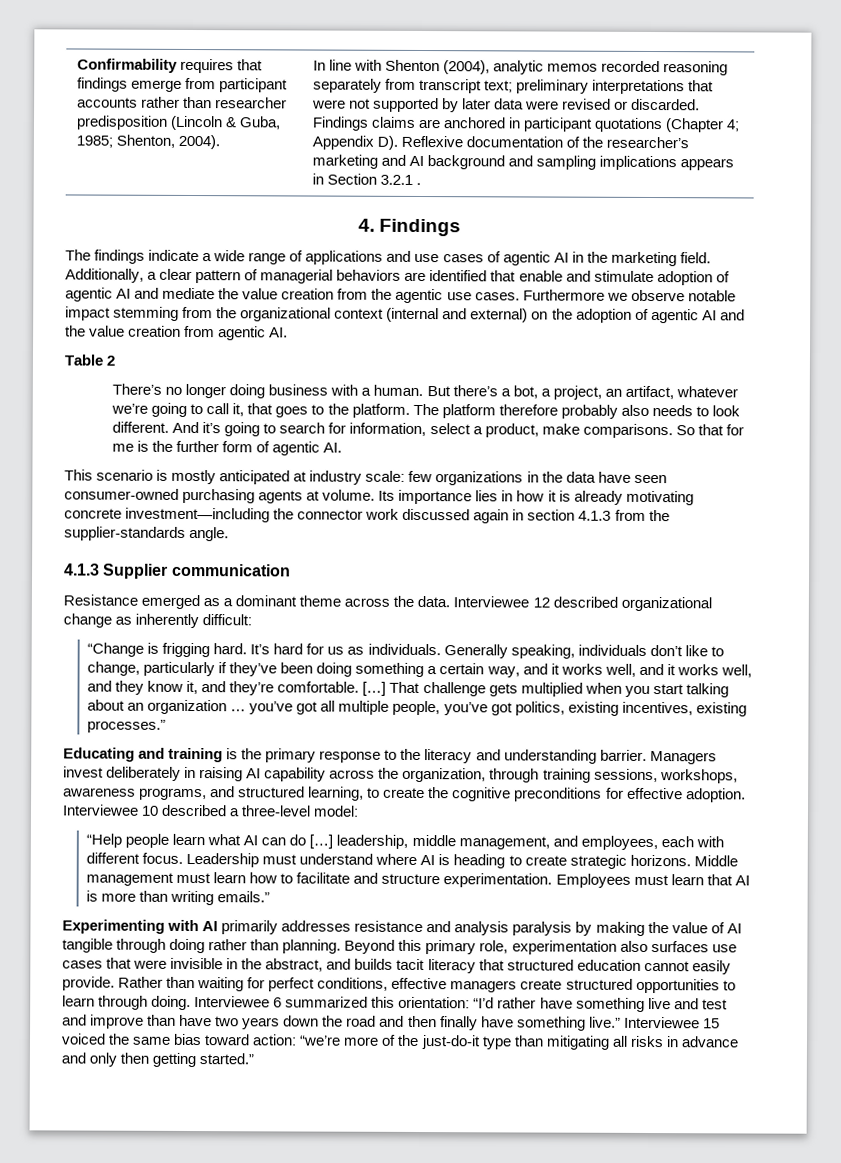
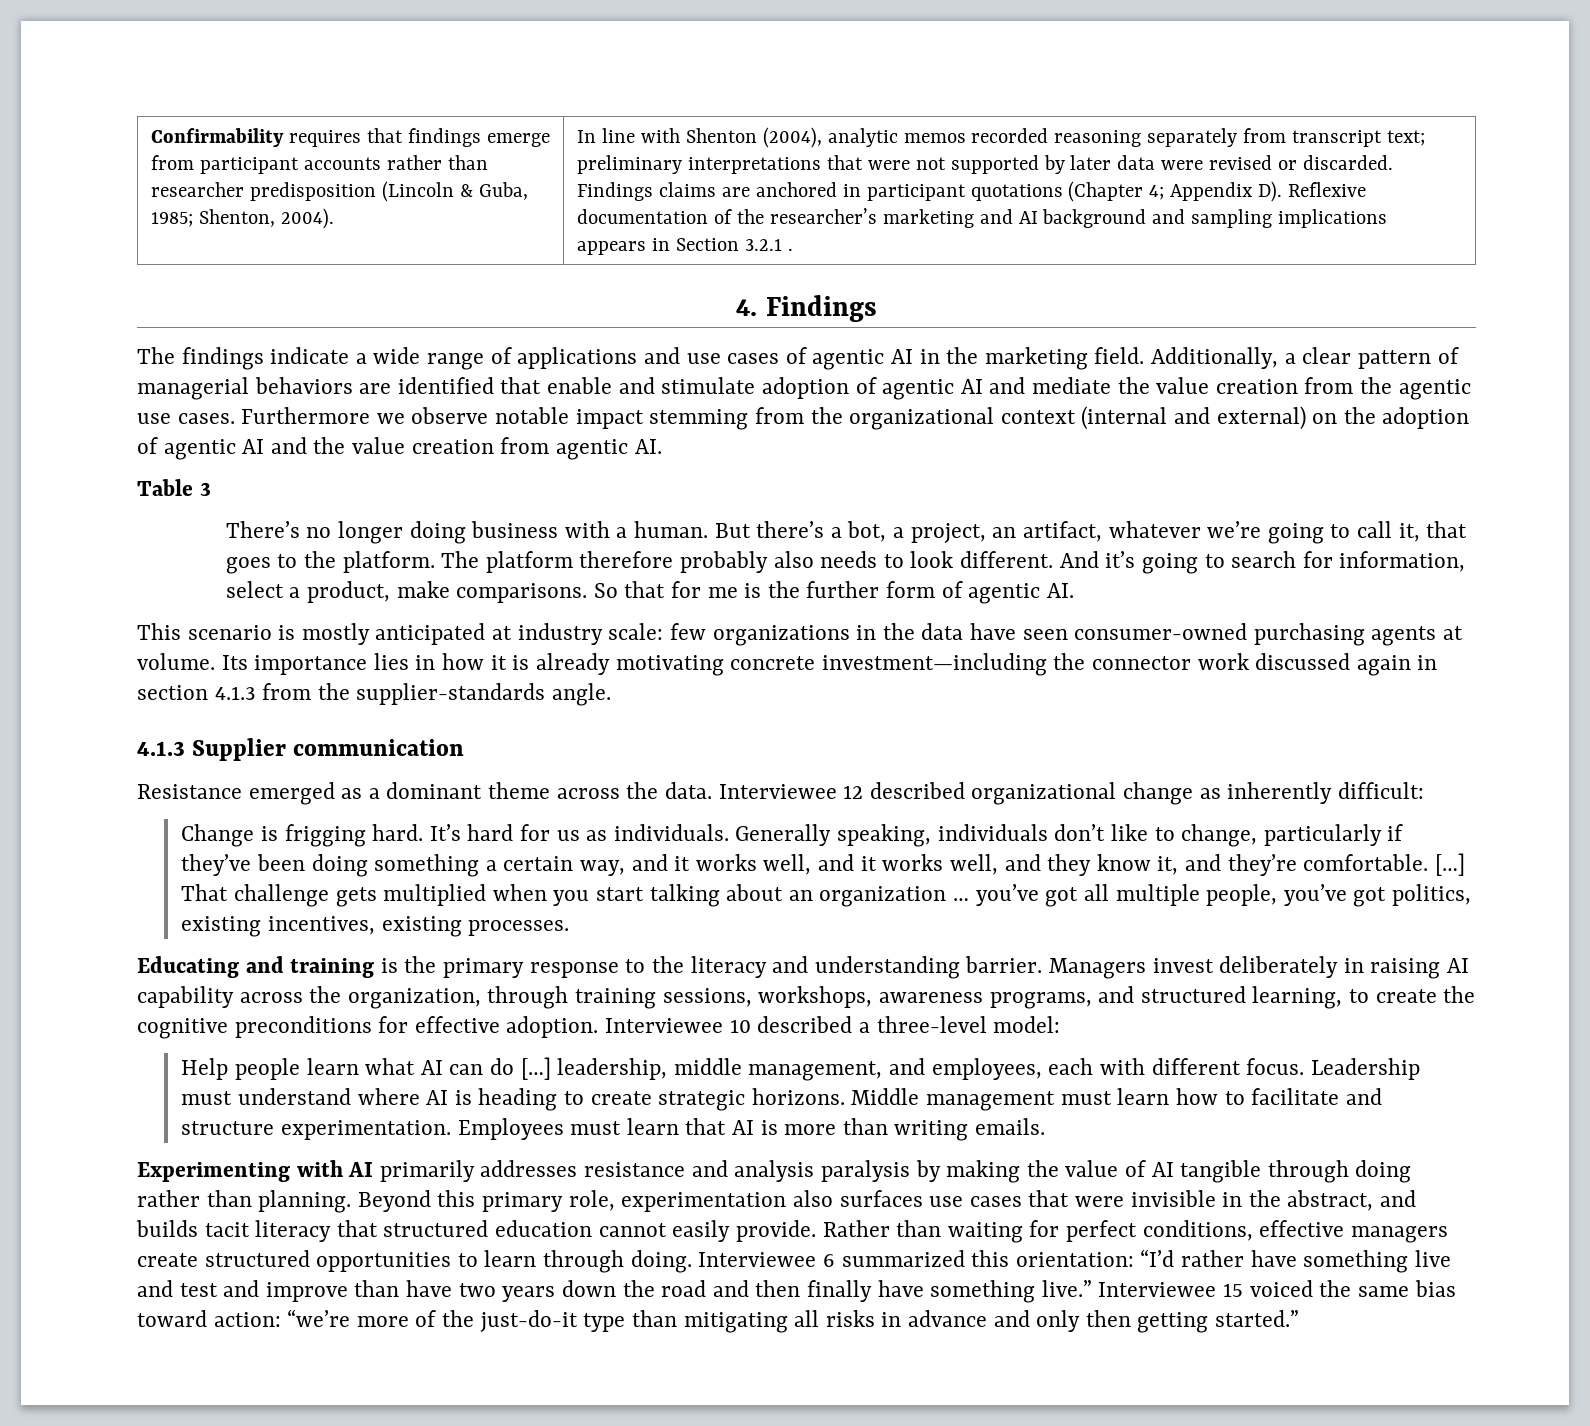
- Table 2
+ Table 3
- “Change is frigging hard.
+ Change is frigging hard.
- That challenge gets multiplied when you start talking about an organization … you’ve got all multiple people, you’ve got politics, existing incentives, existing processes.”
+ That challenge gets multiplied when you start talking about an organization … you’ve got all multiple people, you’ve got politics, existing incentives, existing processes.
- “Help people learn what AI can do […] leadership, middle management, and employees, each with different focus.
+ Help people learn what AI can do […] leadership, middle management, and employees, each with different focus.
- Employees must learn that AI is more than writing emails.”
+ Employees must learn that AI is more than writing emails.

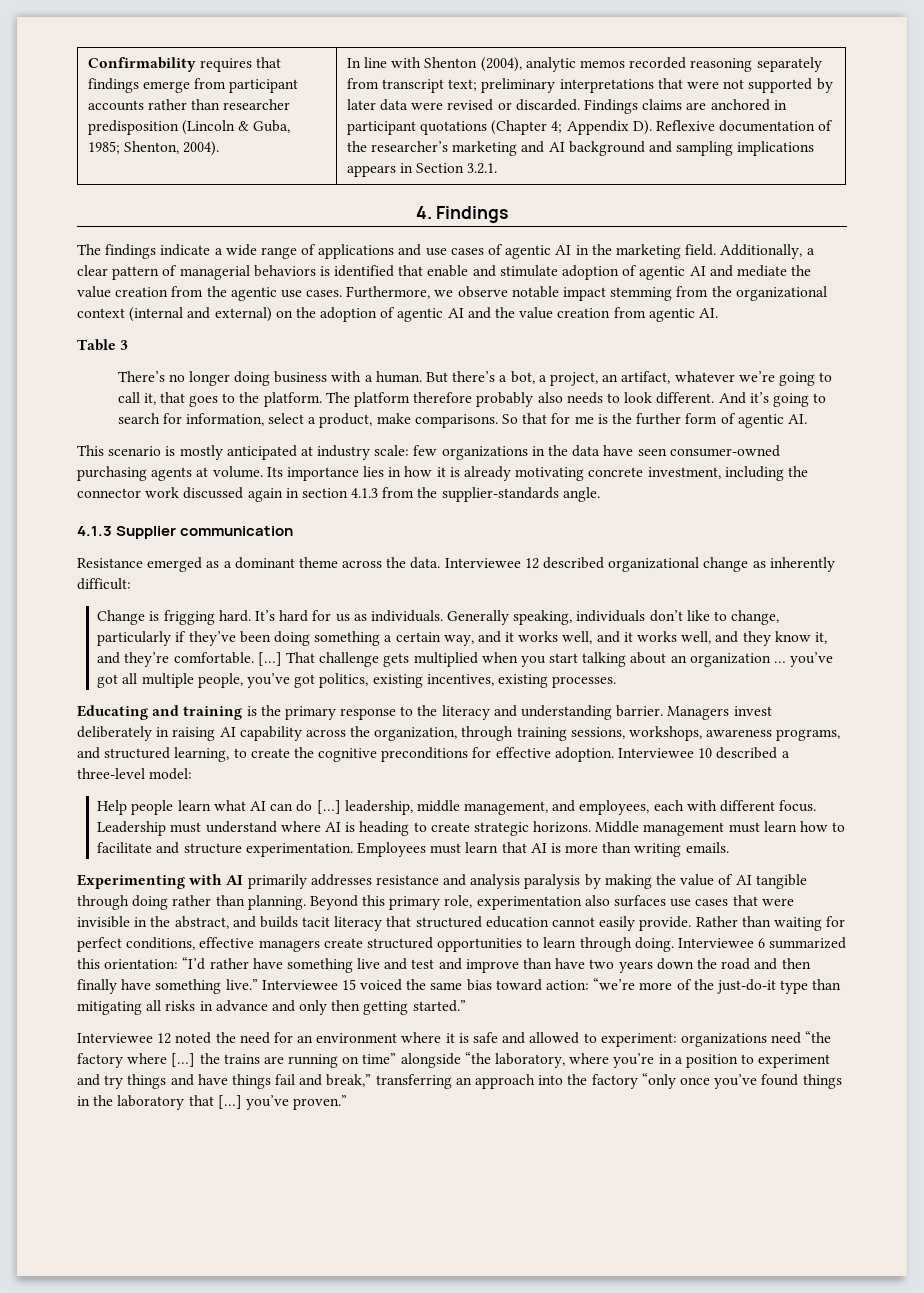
- Findings claims are anchored in participant quotations (Chapter 4; Appendix D). Reflexive documentation of the researcher’s marketing and AI background and sampling implications appears in Section 3.2.1 .
+ Findings claims are anchored in participant quotations (Chapter 4; Appendix D). Reflexive documentation of the researcher’s marketing and AI background and sampling implications appears in Section 3.2.1.
- Additionally, a clear pattern of managerial behaviors are identified that enable and stimulate adoption of agentic AI and mediate the value creation from the agentic use cases.
+ Additionally, a clear pattern of managerial behaviors is identified that enable and stimulate adoption of agentic AI and mediate the value creation from the agentic use cases.
- Furthermore we observe notable impact stemming from the organizational context (internal and external) on the adoption of agentic AI and the value creation from agentic AI.
+ Furthermore, we observe notable impact stemming from the organizational context (internal and external) on the adoption of agentic AI and the value creation from agentic AI.
- Its importance lies in how it is already motivating concrete investment—including the connector work discussed again in section 4.1.3 from the supplier-standards angle.
+ Its importance lies in how it is already motivating concrete investment, including the connector work discussed again in section 4.1.3 from the supplier-standards angle.
+ Interviewee 12 noted the need for an environment where it is safe and allowed to experiment: organizations need “the factory where […] the trains are running on time” alongside “the laboratory, where you’re in a position to experiment and try things and have things fail and break,” transferring an approach into the factory “only once you’ve found things in the laboratory that […] you’ve proven.”

